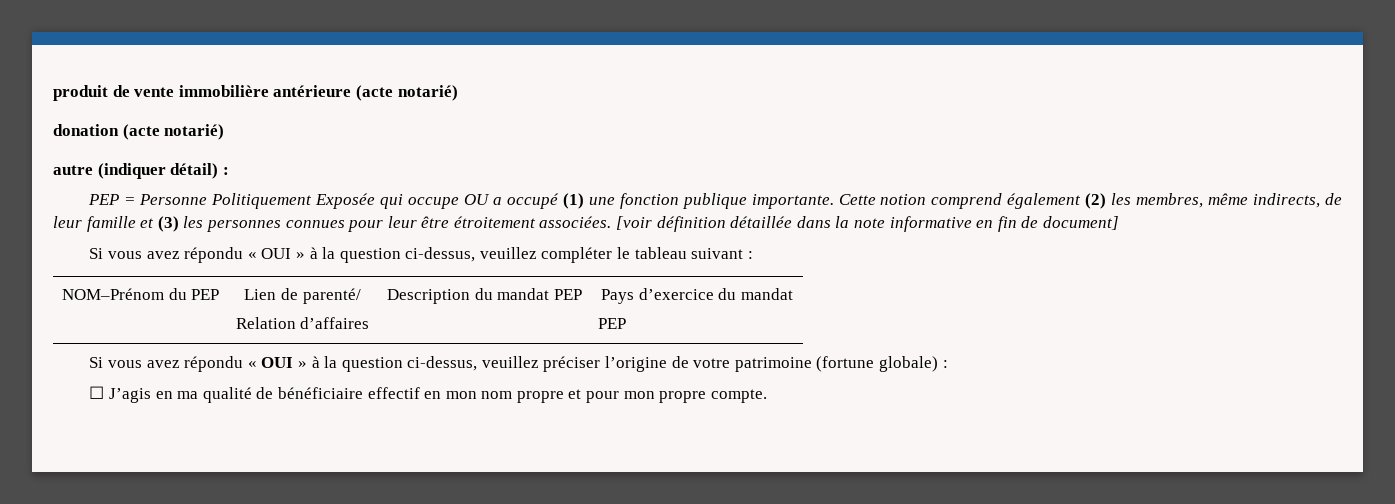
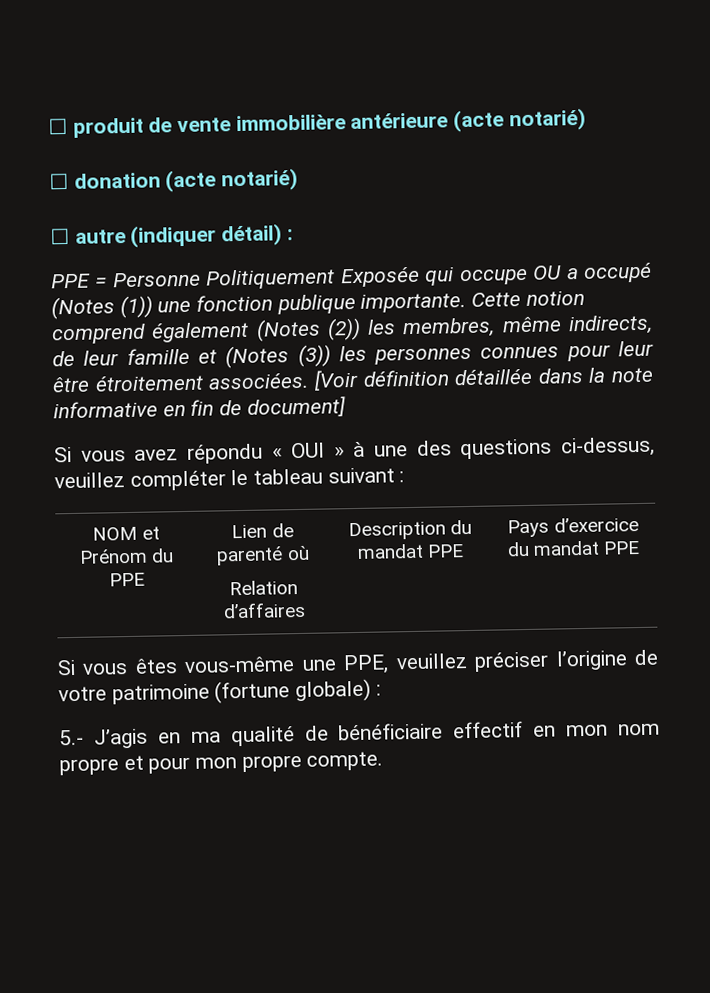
- produit de vente immobilière antérieure (acte notarié)
+ ☐ produit de vente immobilière antérieure (acte notarié)
- donation (acte notarié)
+ ☐ donation (acte notarié)
- autre (indiquer détail) :
+ ☐ autre (indiquer détail) :
- PEP = Personne Politiquement Exposée qui occupe OU a occupé (1) une fonction publique importante.
+ PPE = Personne Politiquement Exposée qui occupe OU a occupé (Notes (1)) une fonction publique importante.
- Cette notion comprend également (2) les membres, même indirects, de leur famille et (3) les personnes connues pour leur être étroitement associées.
+ Cette notion comprend également (Notes (2)) les membres, même indirects, de leur famille et (Notes (3)) les personnes connues pour leur être étroitement associées.
- [voir définition détaillée dans la note informative en fin de document]
+ [Voir définition détaillée dans la note informative en fin de document]
- Si vous avez répondu « OUI » à la question ci-dessus, veuillez compléter le tableau suivant :
+ Si vous avez répondu « OUI » à une des questions ci-dessus, veuillez compléter le tableau suivant :
- NOM–Prénom du PEP | Lien de parenté/
- Relation d’affaires | Description du mandat PEP | Pays d’exercice du mandat
- PEP
- Si vous avez répondu « OUI » à la question ci-dessus, veuillez préciser l’origine de votre patrimoine (fortune globale) :
+ NOM et Prénom du PPE | Lien de parenté où
+ Relation d’affaires | Description du mandat PPE | Pays d’exercice du mandat PPE
+ Si vous êtes vous-même une PPE, veuillez préciser l’origine de votre patrimoine (fortune globale) :
- ☐ J’agis en ma qualité de bénéficiaire effectif en mon nom propre et pour mon propre compte.
+ 5.- J’agis en ma qualité de bénéficiaire effectif en mon nom propre et pour mon propre compte.

